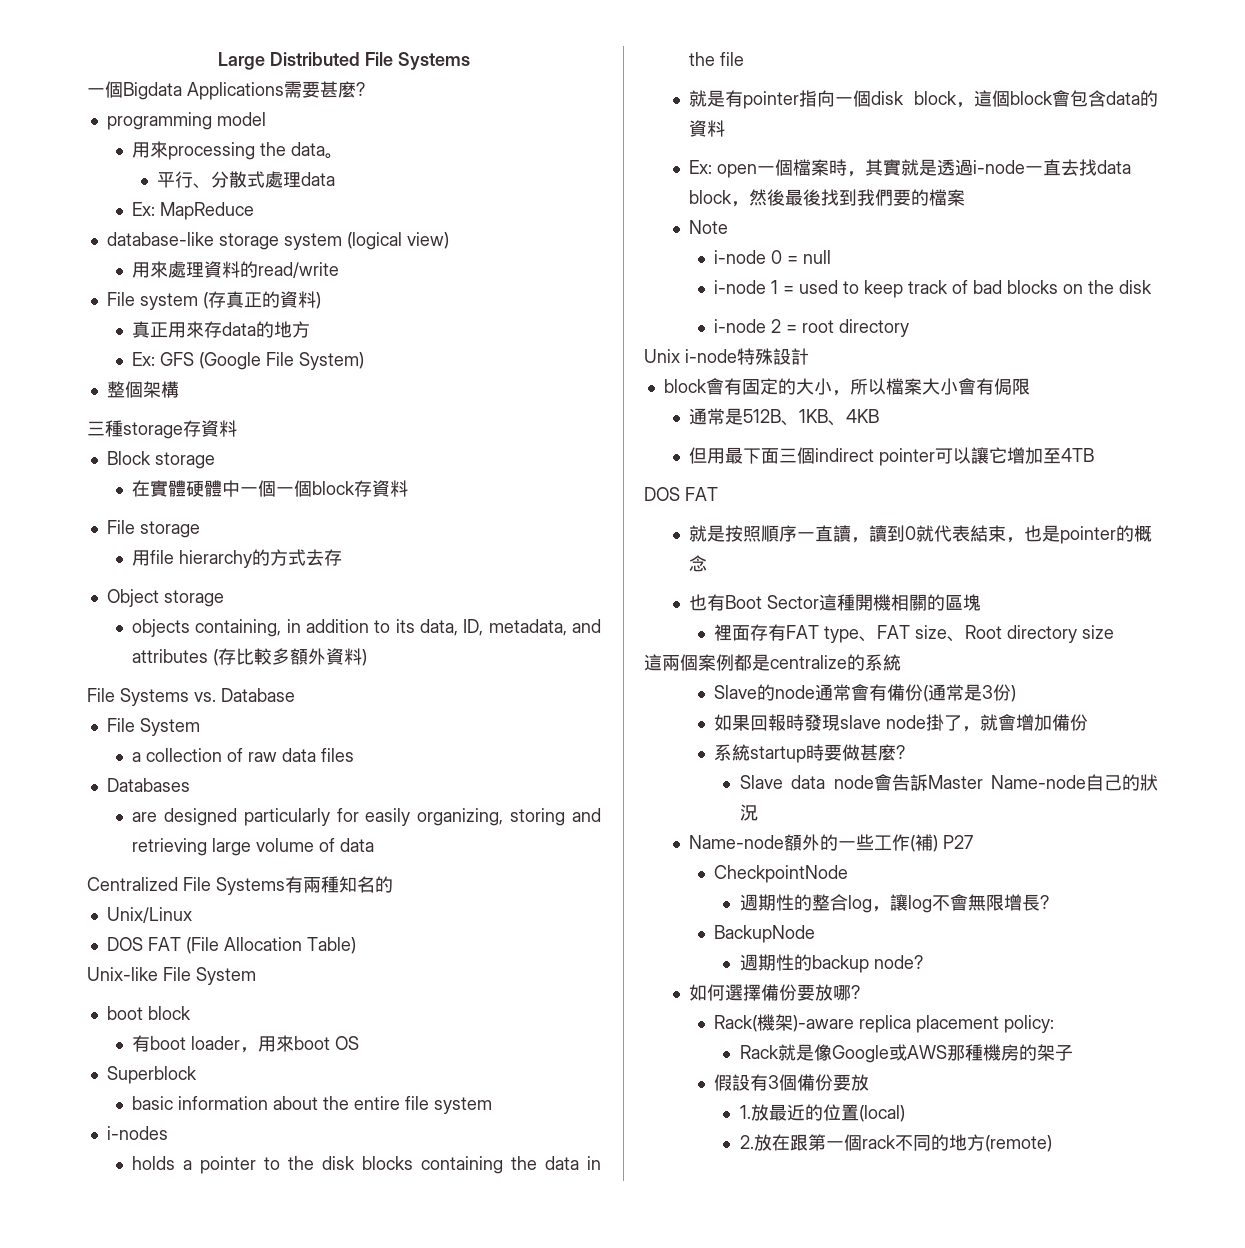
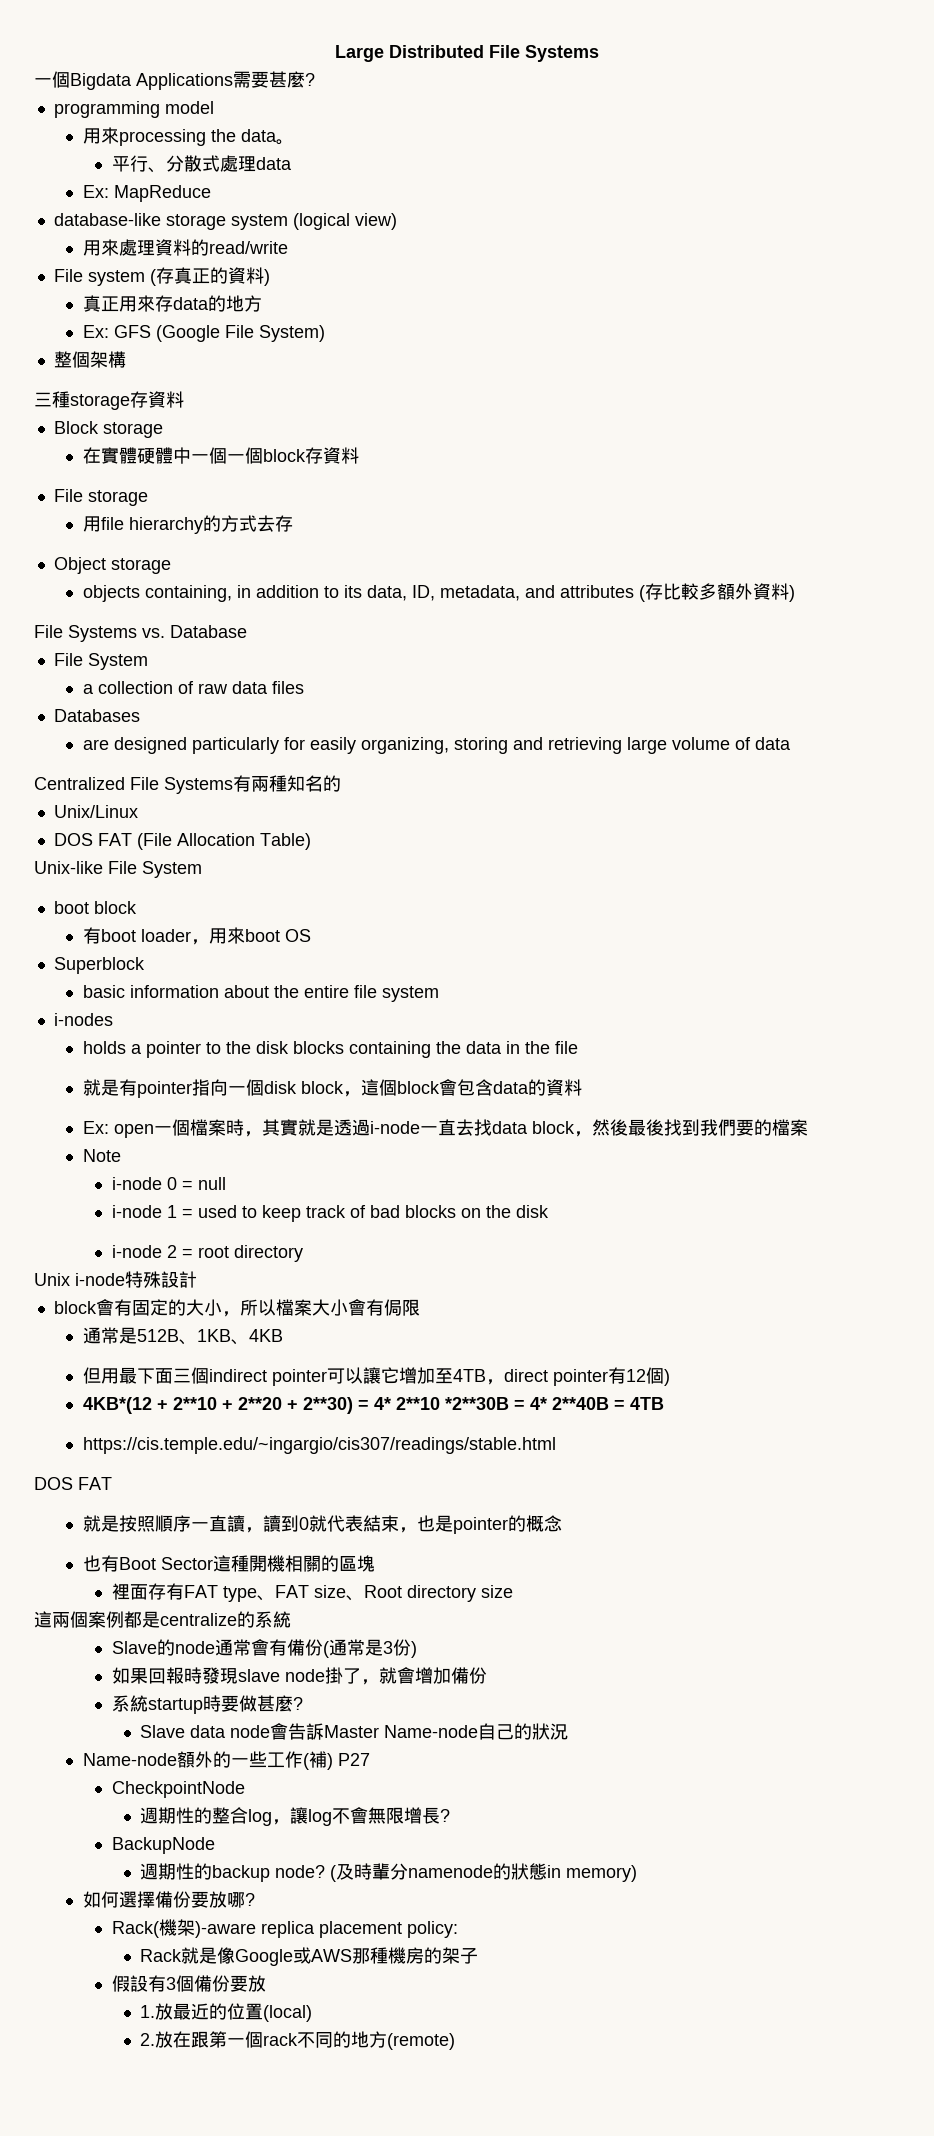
- 但用最下面三個indirect pointer可以讓它增加至4TB
+ 但用最下面三個indirect pointer可以讓它增加至4TB，direct pointer有12個)
+ 4KB*(12 + 2**10 + 2**20 + 2**30) = 4* 2**10 *2**30B = 4* 2**40B = 4TB
+ https://cis.temple.edu/~ingargio/cis307/readings/stable.html
+ (及時輩分namenode的狀態in memory)

